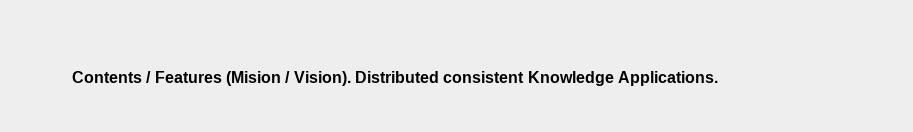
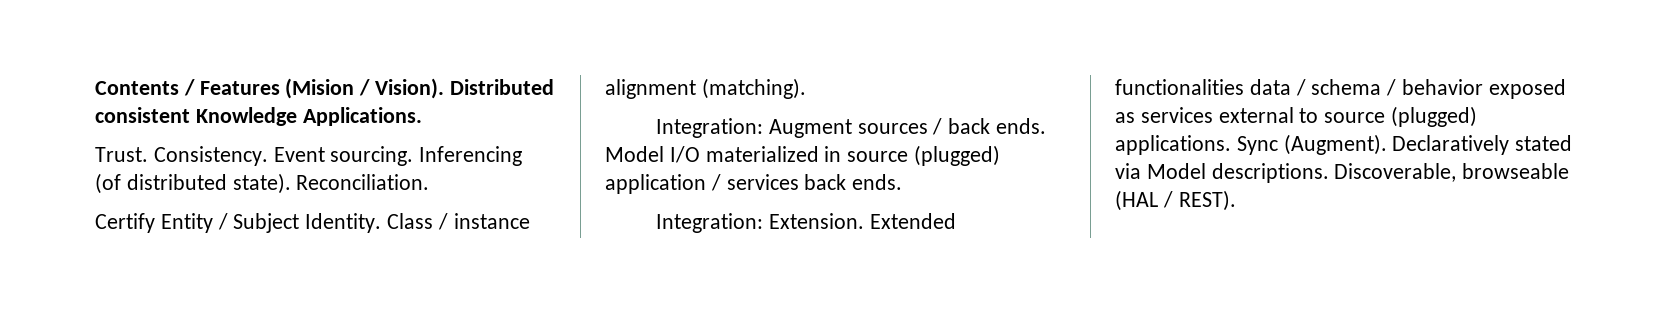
+ Trust. Consistency. Event sourcing. Inferencing (of distributed state). Reconciliation.
+ Certify Entity / Subject Identity. Class / instance alignment (matching).
+ Integration: Augment sources / back ends. Model I/O materialized in source (plugged) application / services back ends.
+ Integration: Extension. Extended functionalities data / schema / behavior exposed as services external to source (plugged) applications. Sync (Augment). Declaratively stated via Model descriptions. Discoverable, browseable (HAL / REST).

